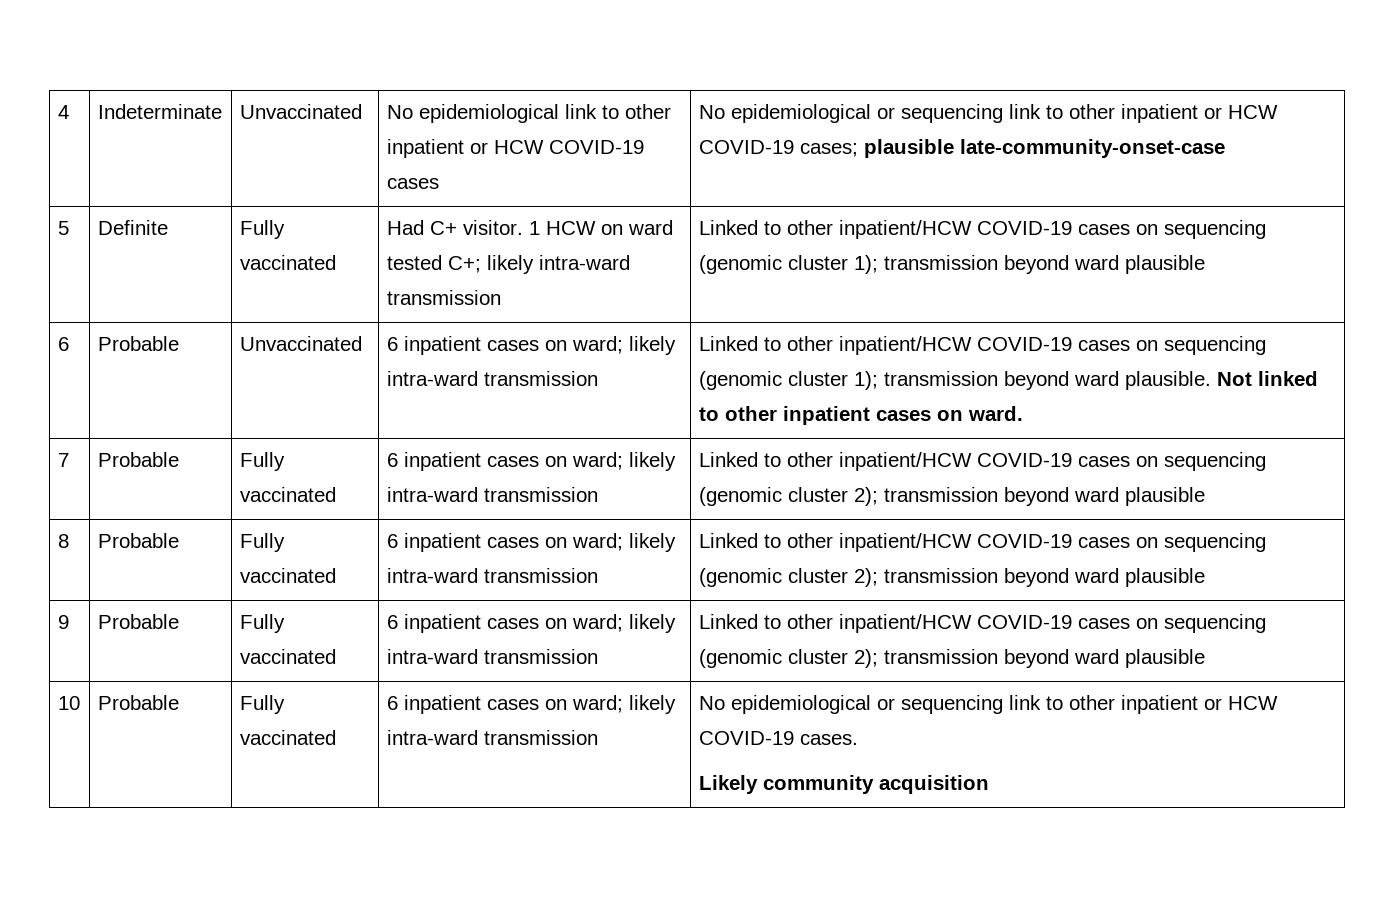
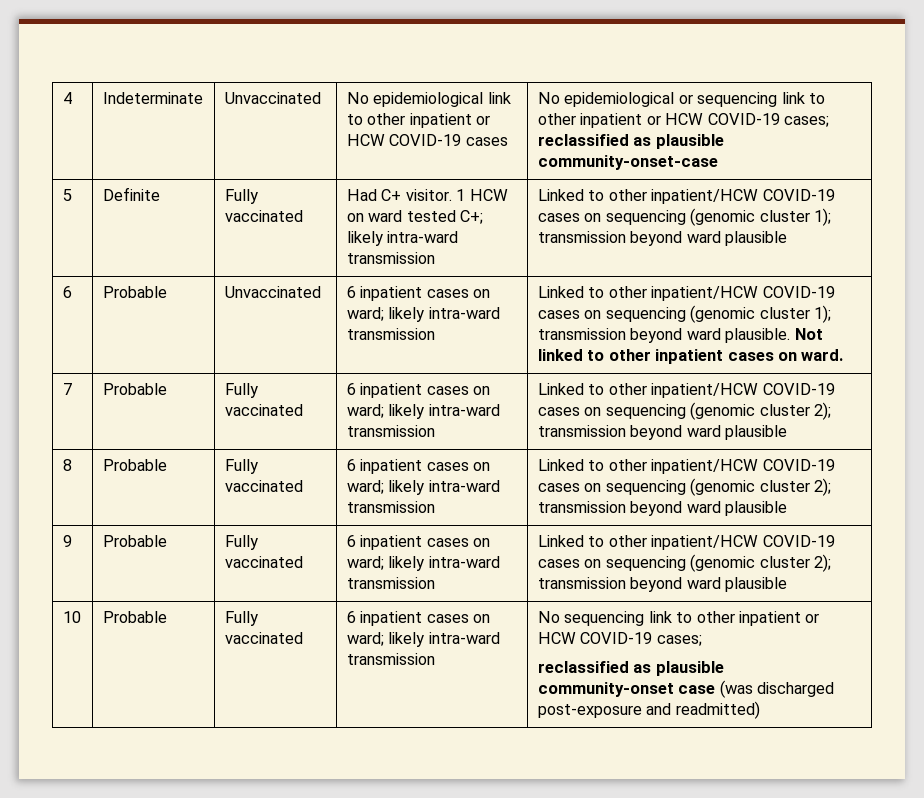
- 4 | Indeterminate | Unvaccinated | No epidemiological link to other inpatient or HCW COVID-19 cases | No epidemiological or sequencing link to other inpatient or HCW COVID-19 cases; plausible late-community-onset-case
+ 4 | Indeterminate | Unvaccinated | No epidemiological link to other inpatient or HCW COVID-19 cases | No epidemiological or sequencing link to other inpatient or HCW COVID-19 cases; reclassified as plausible community-onset-case
- 10 | Probable | Fully vaccinated | 6 inpatient cases on ward; likely intra-ward transmission | No epidemiological or sequencing link to other inpatient or HCW COVID-19 cases.
- Likely community acquisition
+ 10 | Probable | Fully vaccinated | 6 inpatient cases on ward; likely intra-ward transmission | No sequencing link to other inpatient or HCW COVID-19 cases;
+ reclassified as plausible community-onset case (was discharged post-exposure and readmitted)

